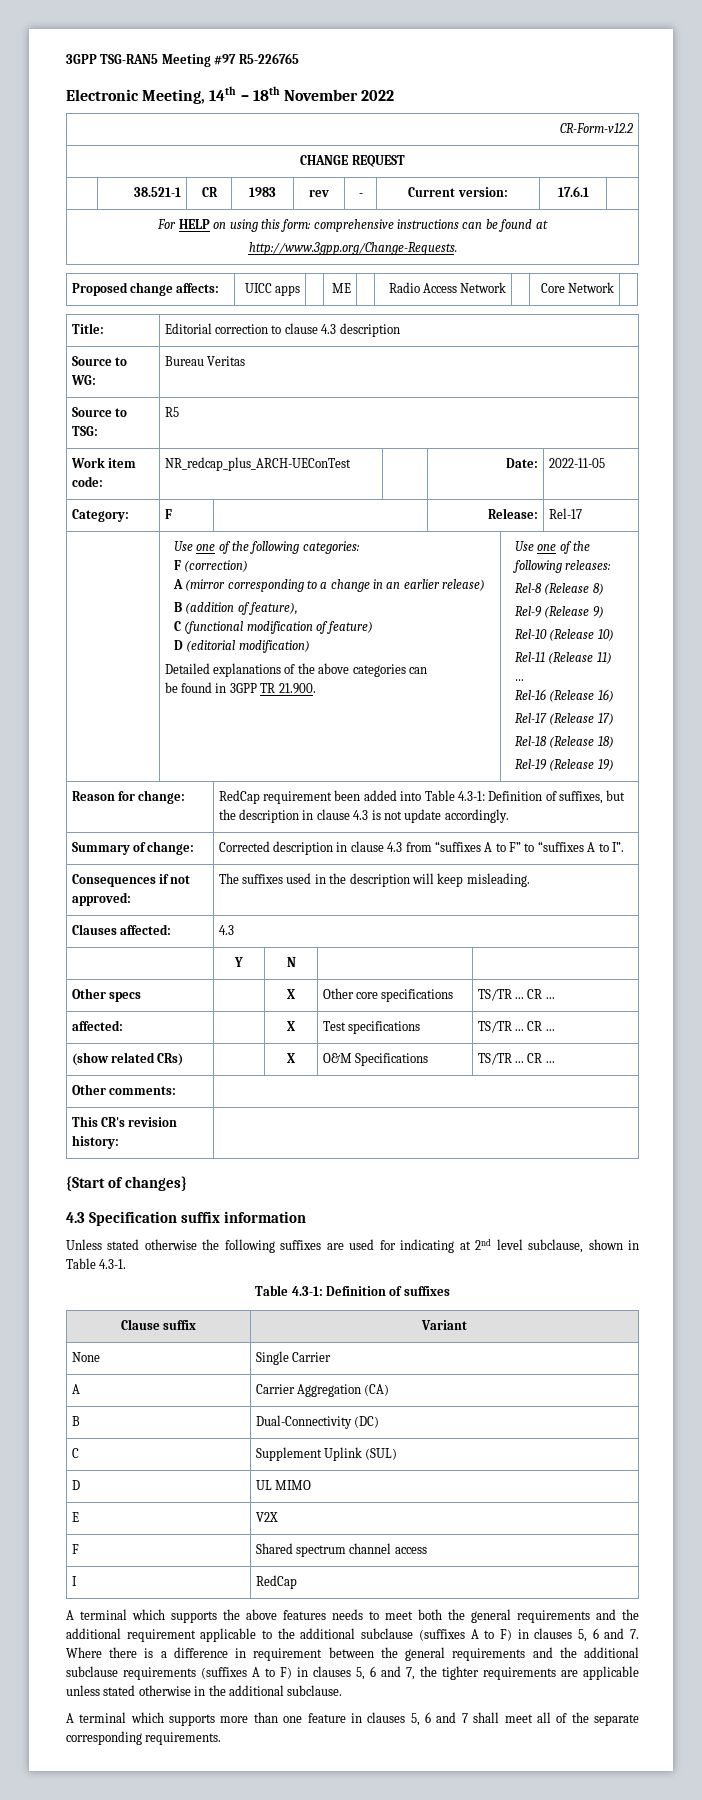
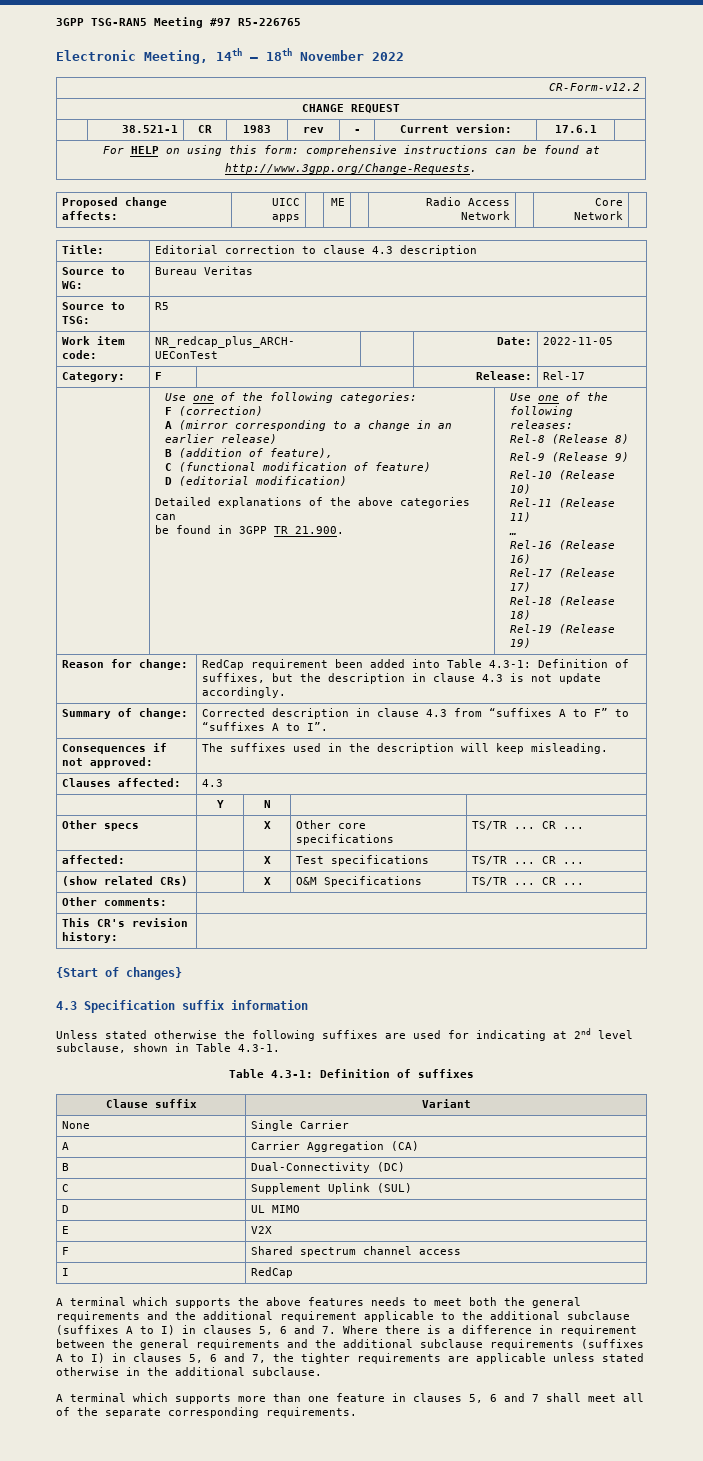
- A terminal which supports the above features needs to meet both the general requirements and the additional requirement applicable to the additional subclause (suffixes A to F) in clauses 5, 6 and 7. Where there is a difference in requirement between the general requirements and the additional subclause requirements (suffixes A to F) in clauses 5, 6 and 7, the tighter requirements are applicable unless stated otherwise in the additional subclause.
+ A terminal which supports the above features needs to meet both the general requirements and the additional requirement applicable to the additional subclause (suffixes A to I) in clauses 5, 6 and 7. Where there is a difference in requirement between the general requirements and the additional subclause requirements (suffixes A to I) in clauses 5, 6 and 7, the tighter requirements are applicable unless stated otherwise in the additional subclause.

